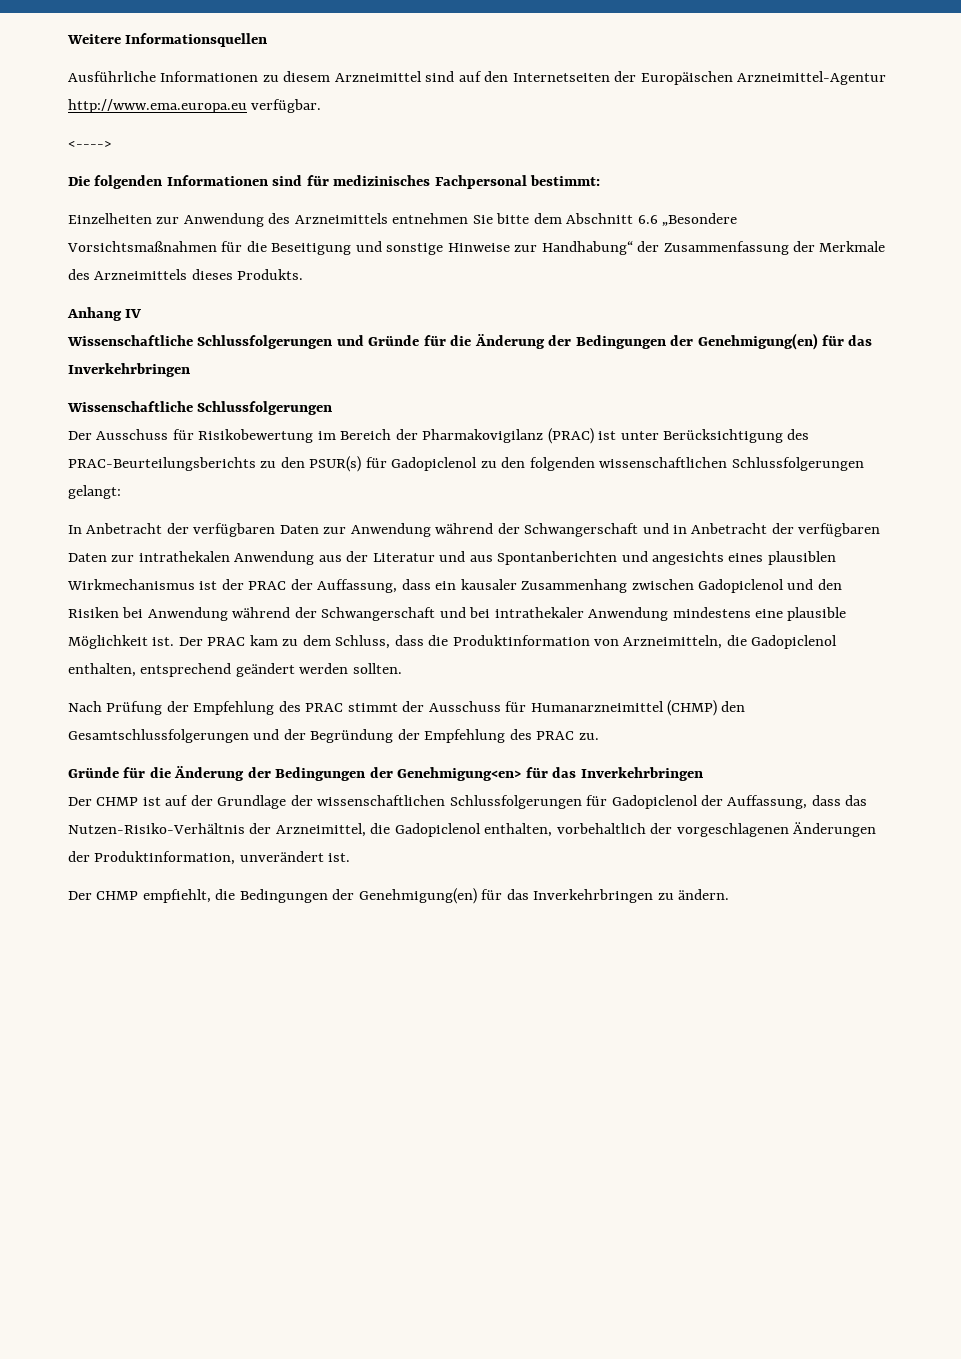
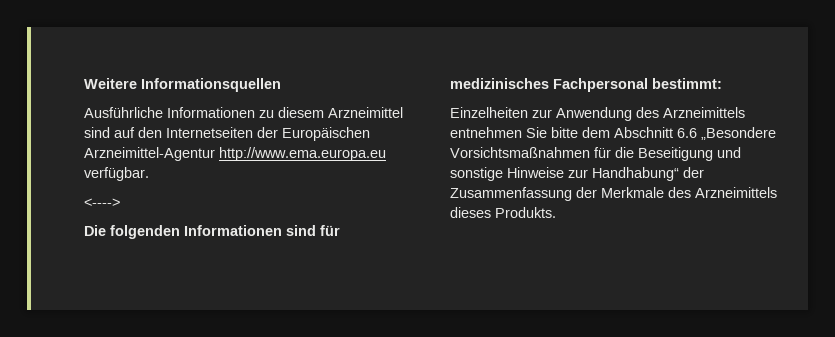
- Anhang IV
- Wissenschaftliche Schlussfolgerungen und Gründe für die Änderung der Bedingungen der Genehmigung(en) für das Inverkehrbringen
- Wissenschaftliche Schlussfolgerungen
- Der Ausschuss für Risikobewertung im Bereich der Pharmakovigilanz (PRAC) ist unter Berücksichtigung des PRAC-Beurteilungsberichts zu den PSUR(s) für Gadopiclenol zu den folgenden wissenschaftlichen Schlussfolgerungen gelangt:
- In Anbetracht der verfügbaren Daten zur Anwendung während der Schwangerschaft und in Anbetracht der verfügbaren Daten zur intrathekalen Anwendung aus der Literatur und aus Spontanberichten und angesichts eines plausiblen Wirkmechanismus ist der PRAC der Auffassung, dass ein kausaler Zusammenhang zwischen Gadopiclenol und den Risiken bei Anwendung während der Schwangerschaft und bei intrathekaler Anwendung mindestens eine plausible Möglichkeit ist. Der PRAC kam zu dem Schluss, dass die Produktinformation von Arzneimitteln, die Gadopiclenol enthalten, entsprechend geändert werden sollten.
- Nach Prüfung der Empfehlung des PRAC stimmt der Ausschuss für Humanarzneimittel (CHMP) den Gesamtschlussfolgerungen und der Begründung der Empfehlung des PRAC zu.
- Gründe für die Änderung der Bedingungen der Genehmigung<en> für das Inverkehrbringen
- Der CHMP ist auf der Grundlage der wissenschaftlichen Schlussfolgerungen für Gadopiclenol der Auffassung, dass das Nutzen-Risiko-Verhältnis der Arzneimittel, die Gadopiclenol enthalten, vorbehaltlich der vorgeschlagenen Änderungen der Produktinformation, unverändert ist.
- Der CHMP empfiehlt, die Bedingungen der Genehmigung(en) für das Inverkehrbringen zu ändern.

